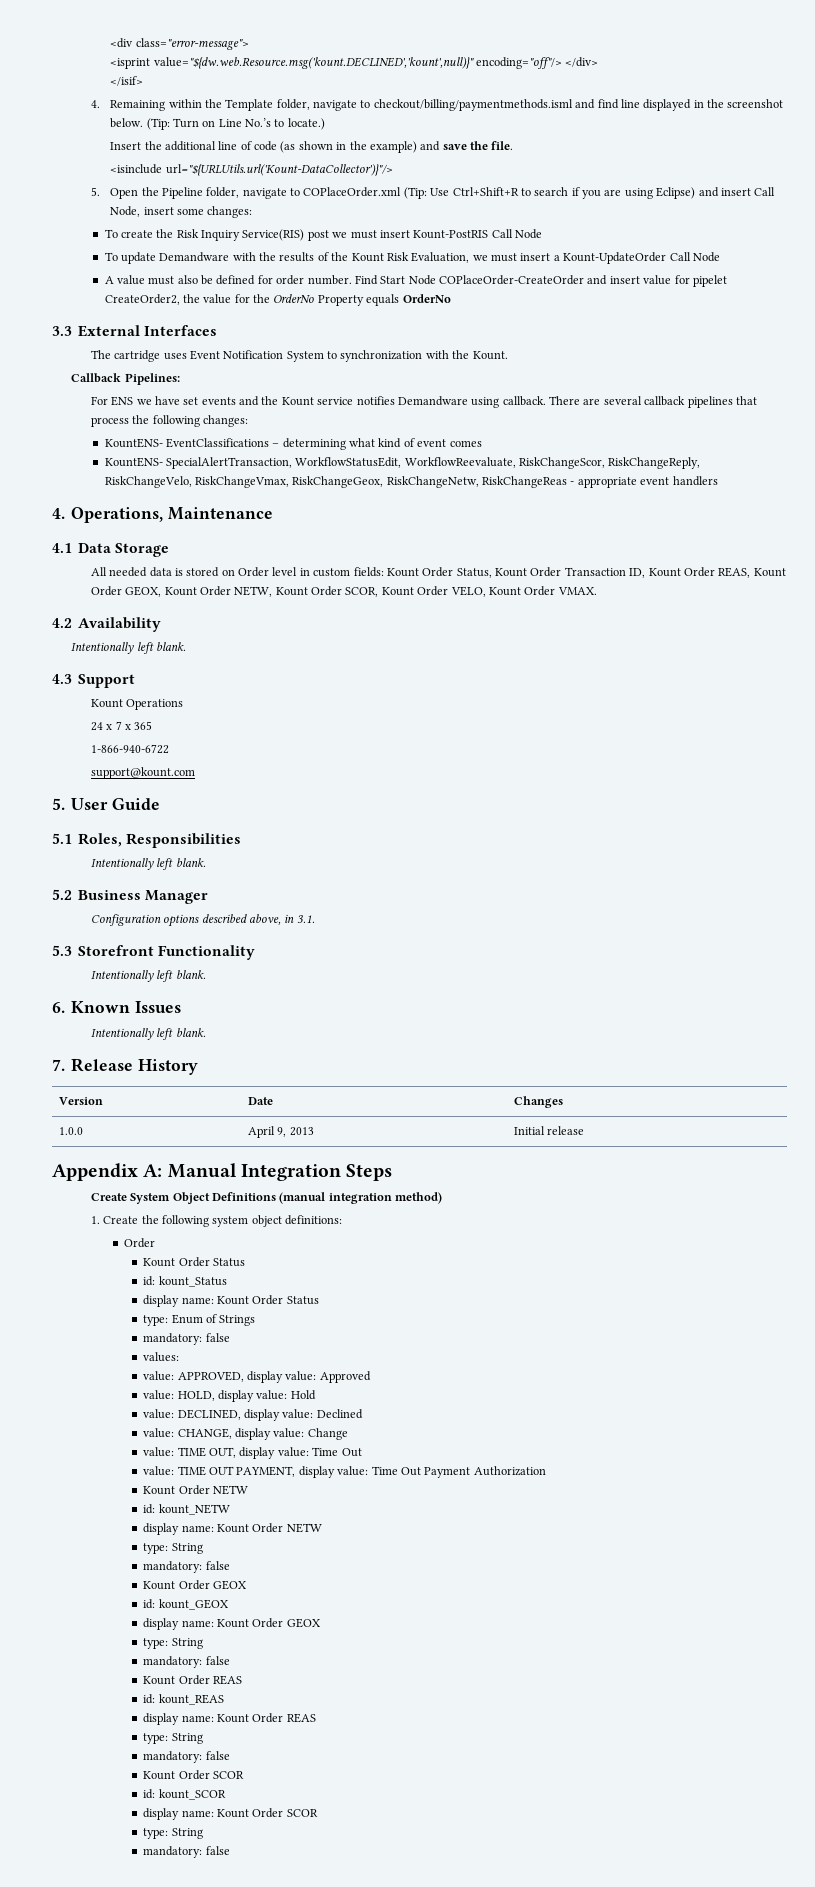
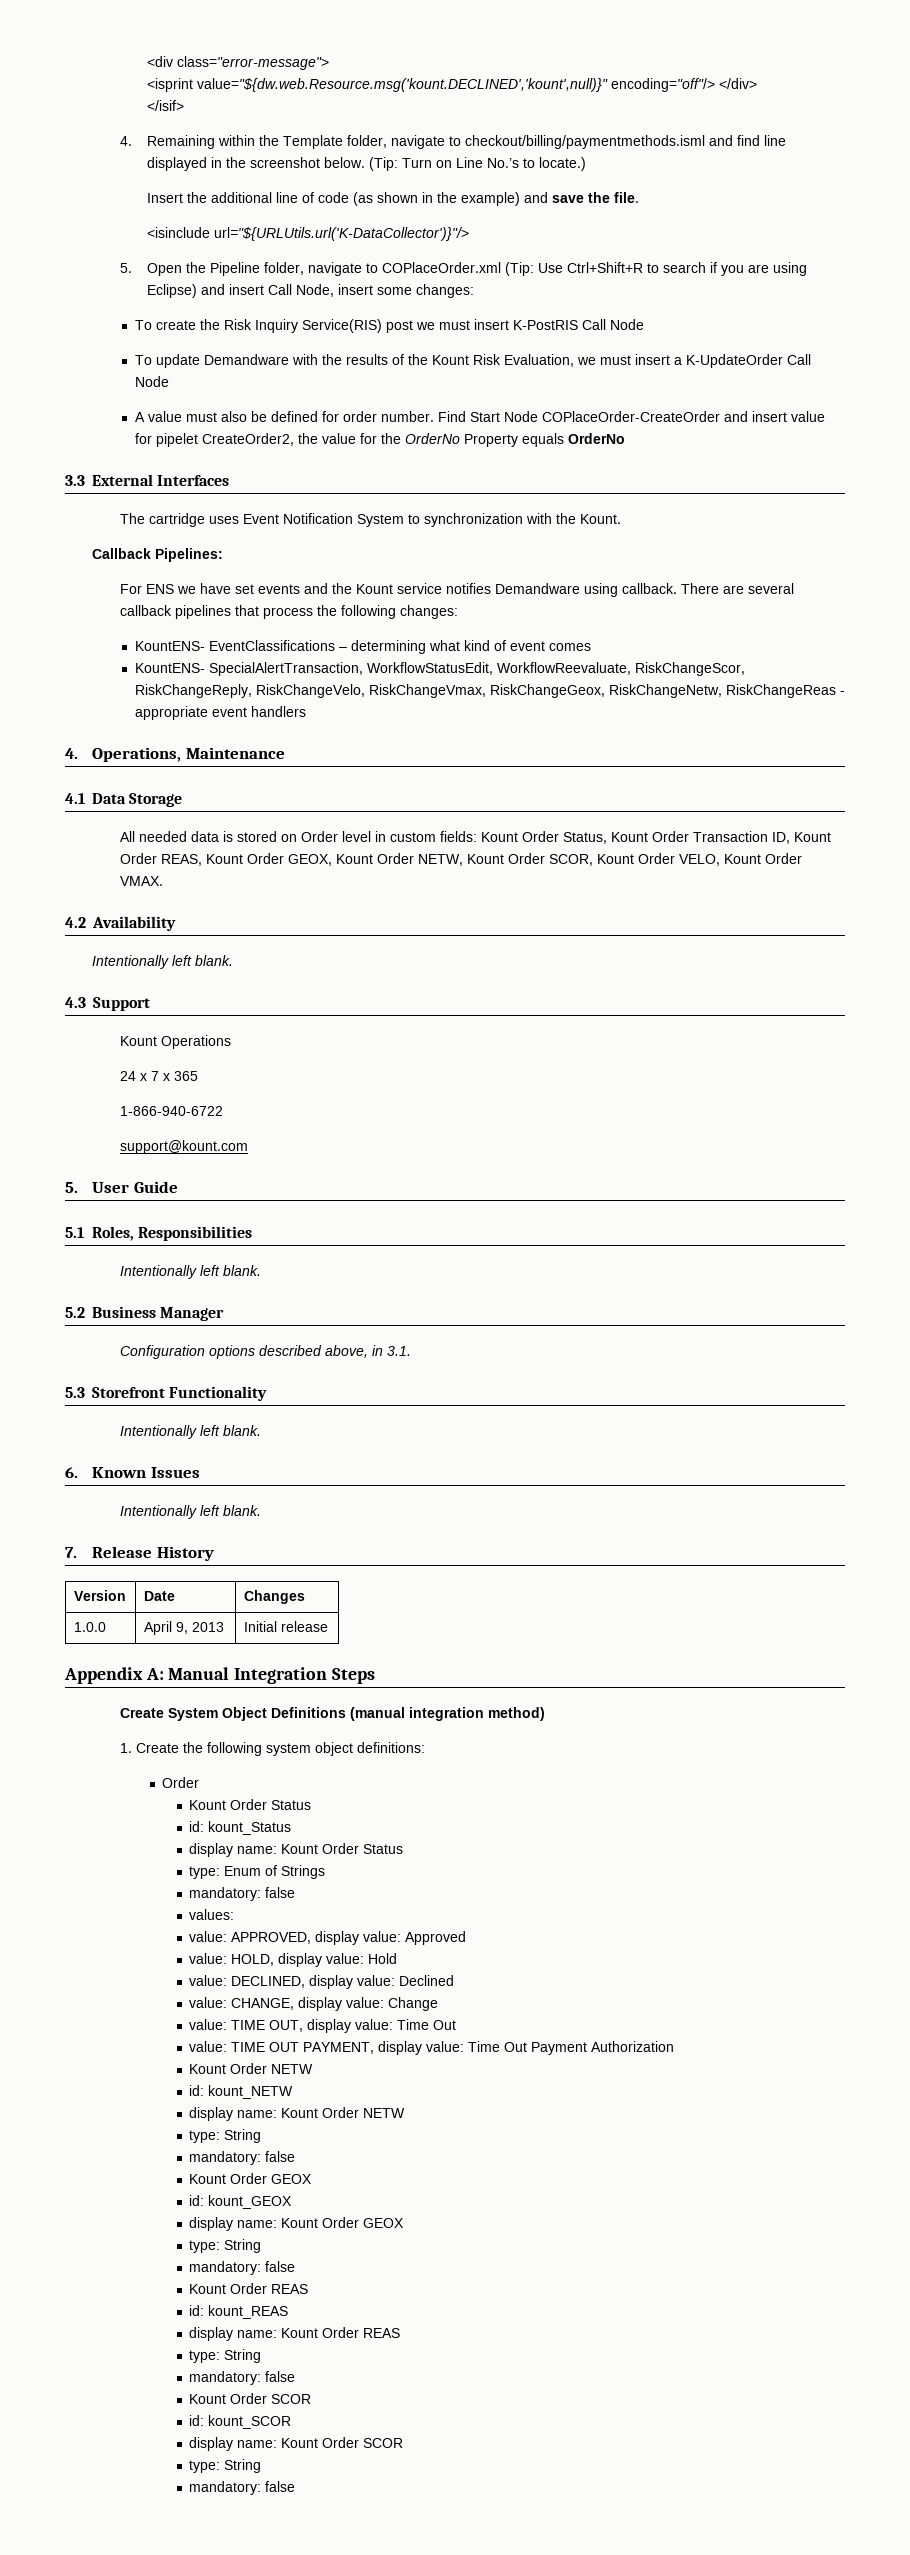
- <isinclude url="${URLUtils.url('Kount-DataCollector')}"/>
+ <isinclude url="${URLUtils.url('K-DataCollector')}"/>
- To create the Risk Inquiry Service(RIS) post we must insert Kount-PostRIS Call Node
+ To create the Risk Inquiry Service(RIS) post we must insert K-PostRIS Call Node
- To update Demandware with the results of the Kount Risk Evaluation, we must insert a Kount-UpdateOrder Call Node
+ To update Demandware with the results of the Kount Risk Evaluation, we must insert a K-UpdateOrder Call Node

